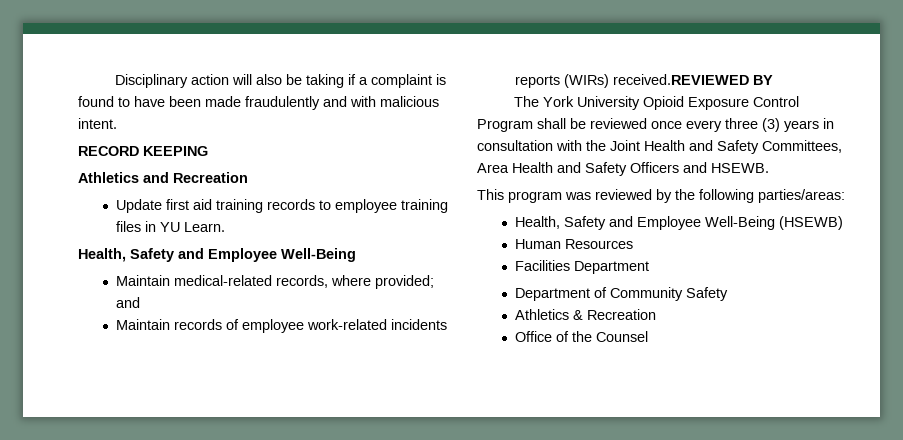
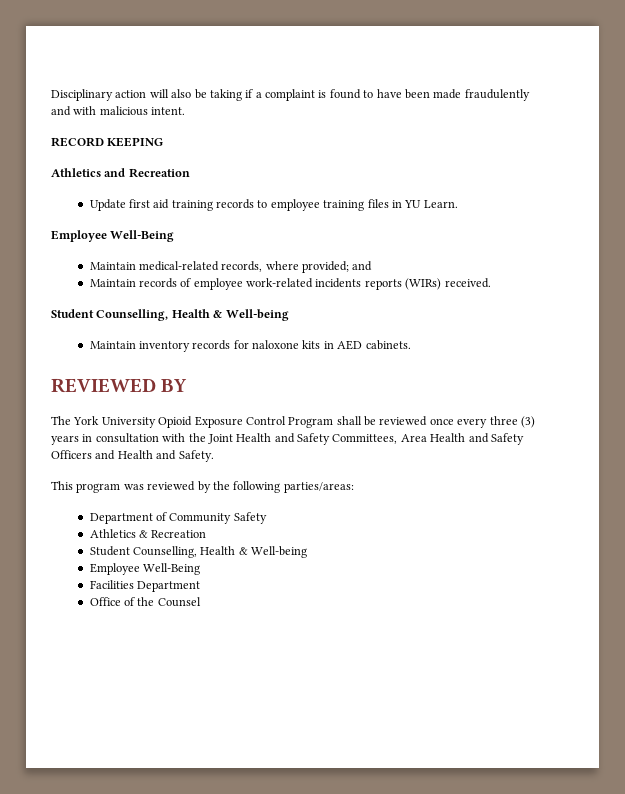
  Update first aid training records to employee training files in YU Learn.
- Health, Safety and Employee Well-Being
+ Employee Well-Being
- Maintain records of employee work-related incidents reports (WIRs) received.REVIEWED BY
+ Maintain records of employee work-related incidents reports (WIRs) received.
+ Student Counselling, Health & Well-being
+ Maintain inventory records for naloxone kits in AED cabinets.
+ REVIEWED BY
- The York University Opioid Exposure Control Program shall be reviewed once every three (3) years in consultation with the Joint Health and Safety Committees, Area Health and Safety Officers and HSEWB.
+ The York University Opioid Exposure Control Program shall be reviewed once every three (3) years in consultation with the Joint Health and Safety Committees, Area Health and Safety Officers and Health and Safety.
- Health, Safety and Employee Well-Being (HSEWB)
- Human Resources
- Facilities Department
  Athletics & Recreation
+ Student Counselling, Health & Well-being
+ Employee Well-Being
+ Facilities Department

